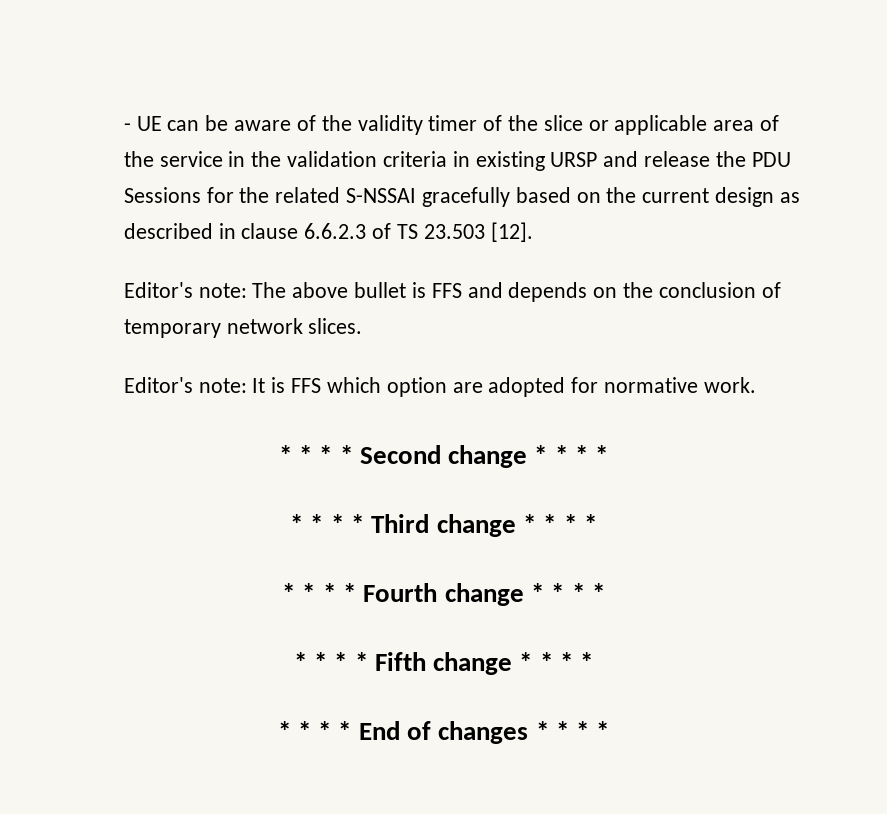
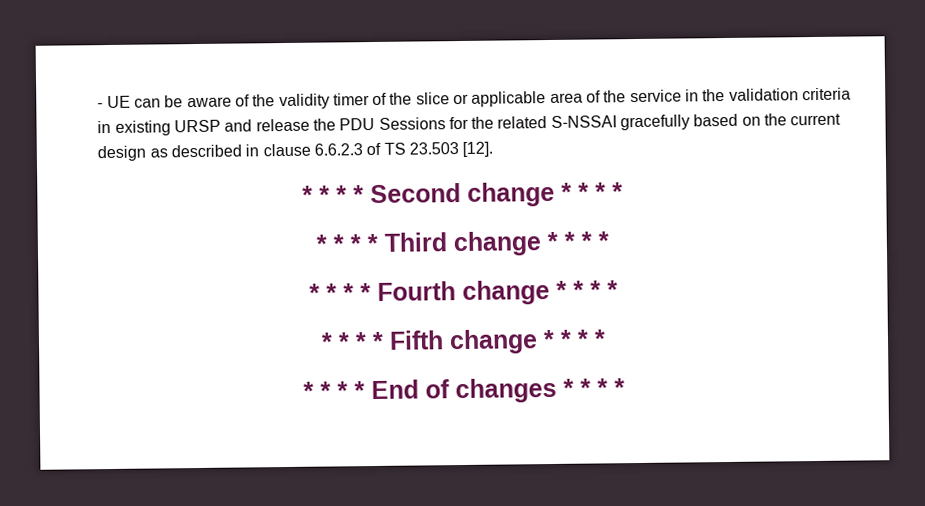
- Editor's note: The above bullet is FFS and depends on the conclusion of temporary network slices.
- Editor's note: It is FFS which option are adopted for normative work.

